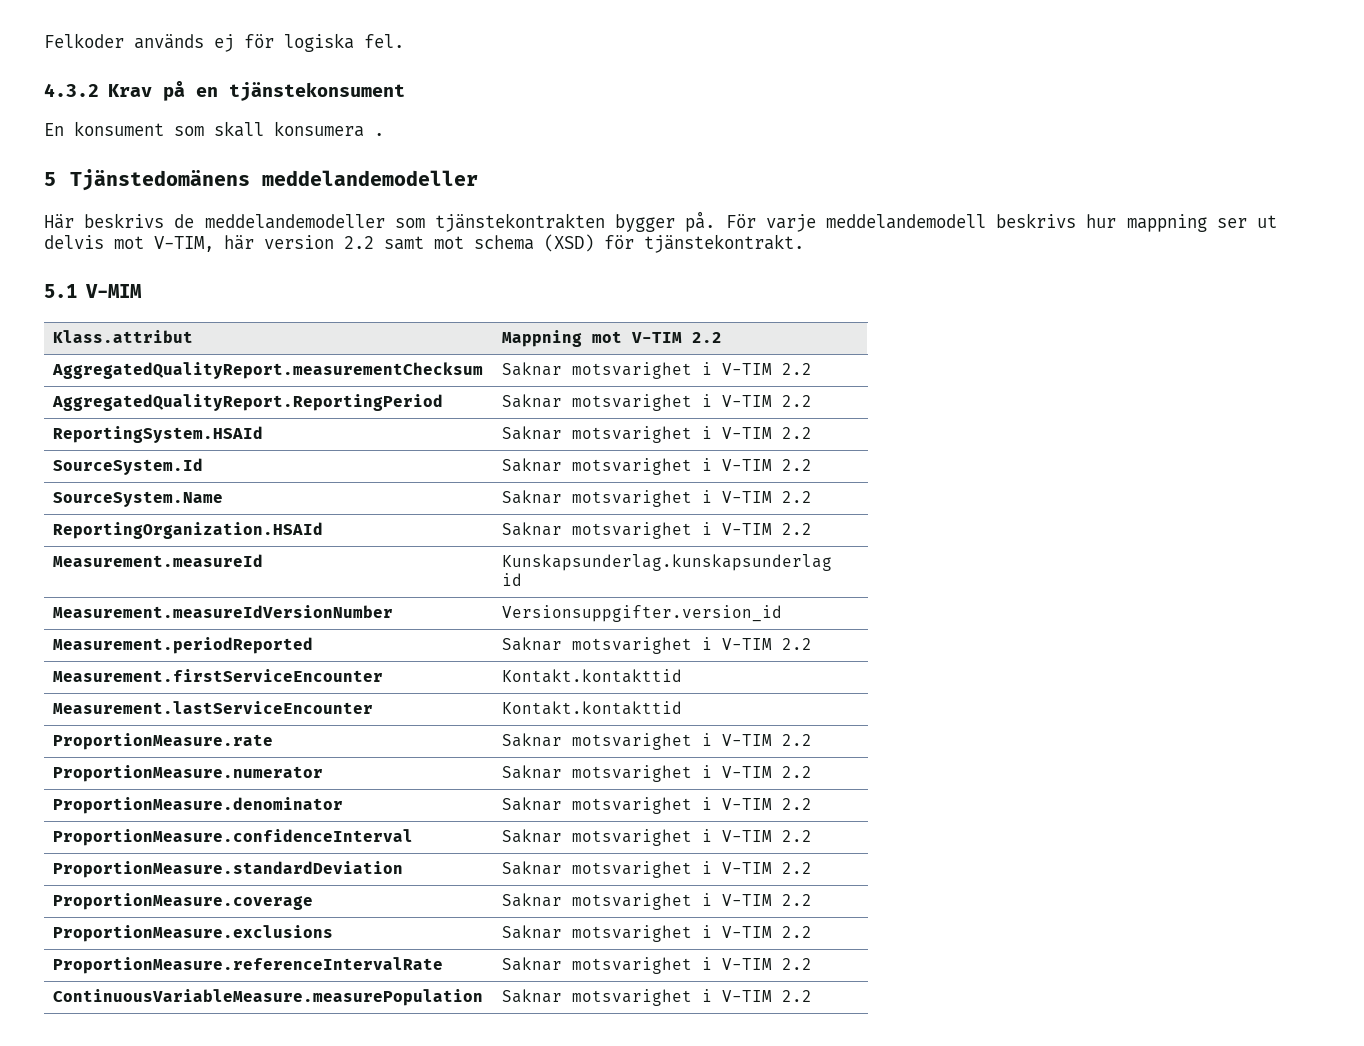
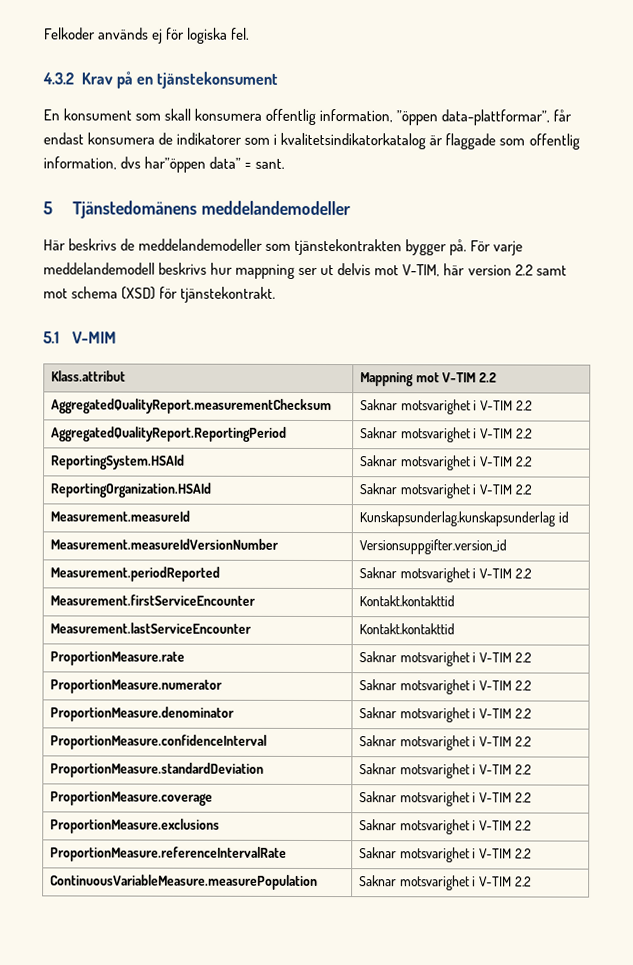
- En konsument som skall konsumera .
+ En konsument som skall konsumera offentlig information, ”öppen data-plattformar”, får endast konsumera de indikatorer som i kvalitetsindikatorkatalog är flaggade som offentlig information, dvs har”öppen data” = sant.
- SourceSystem.Id | Saknar motsvarighet i V-TIM 2.2
- SourceSystem.Name | Saknar motsvarighet i V-TIM 2.2

